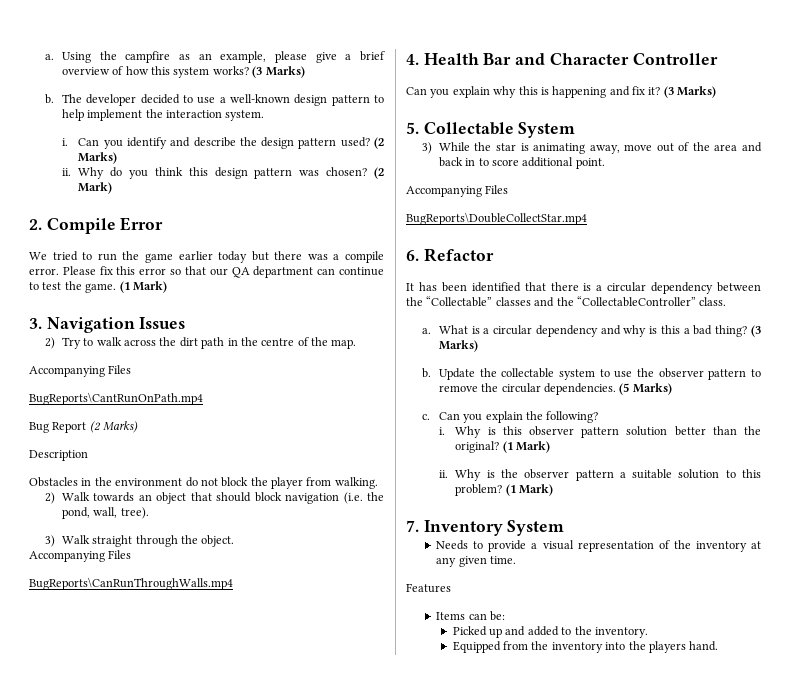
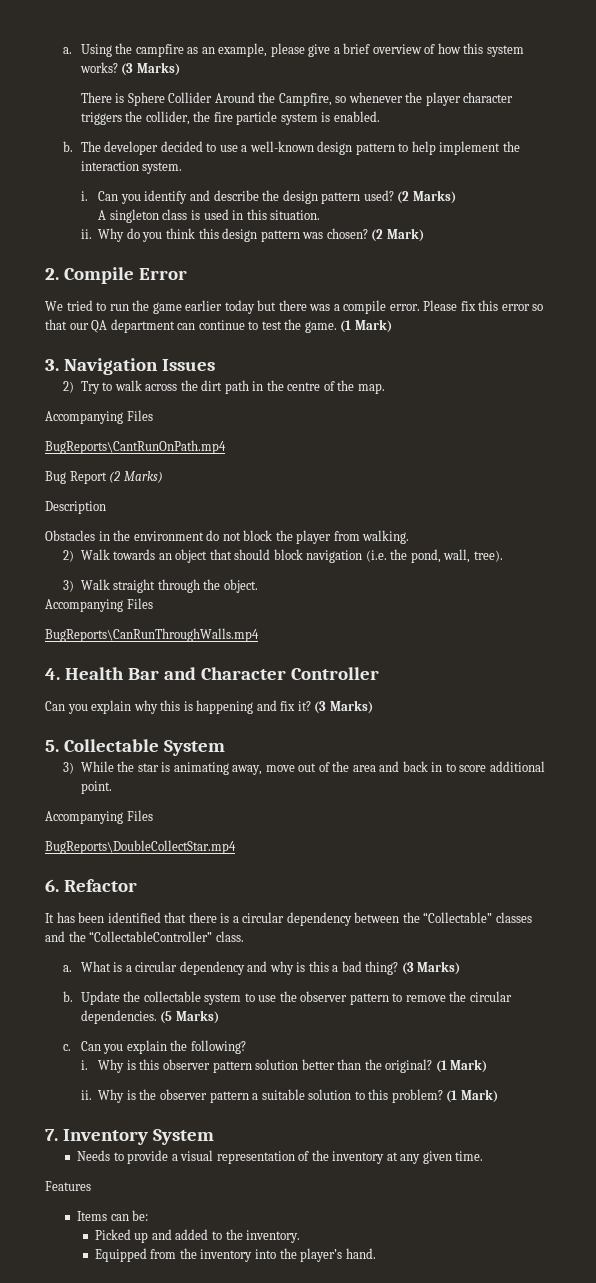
+ There is Sphere Collider Around the Campfire, so whenever the player character triggers the collider, the fire particle system is enabled.
+ A singleton class is used in this situation.
- Equipped from the inventory into the players hand.
+ Equipped from the inventory into the player’s hand.

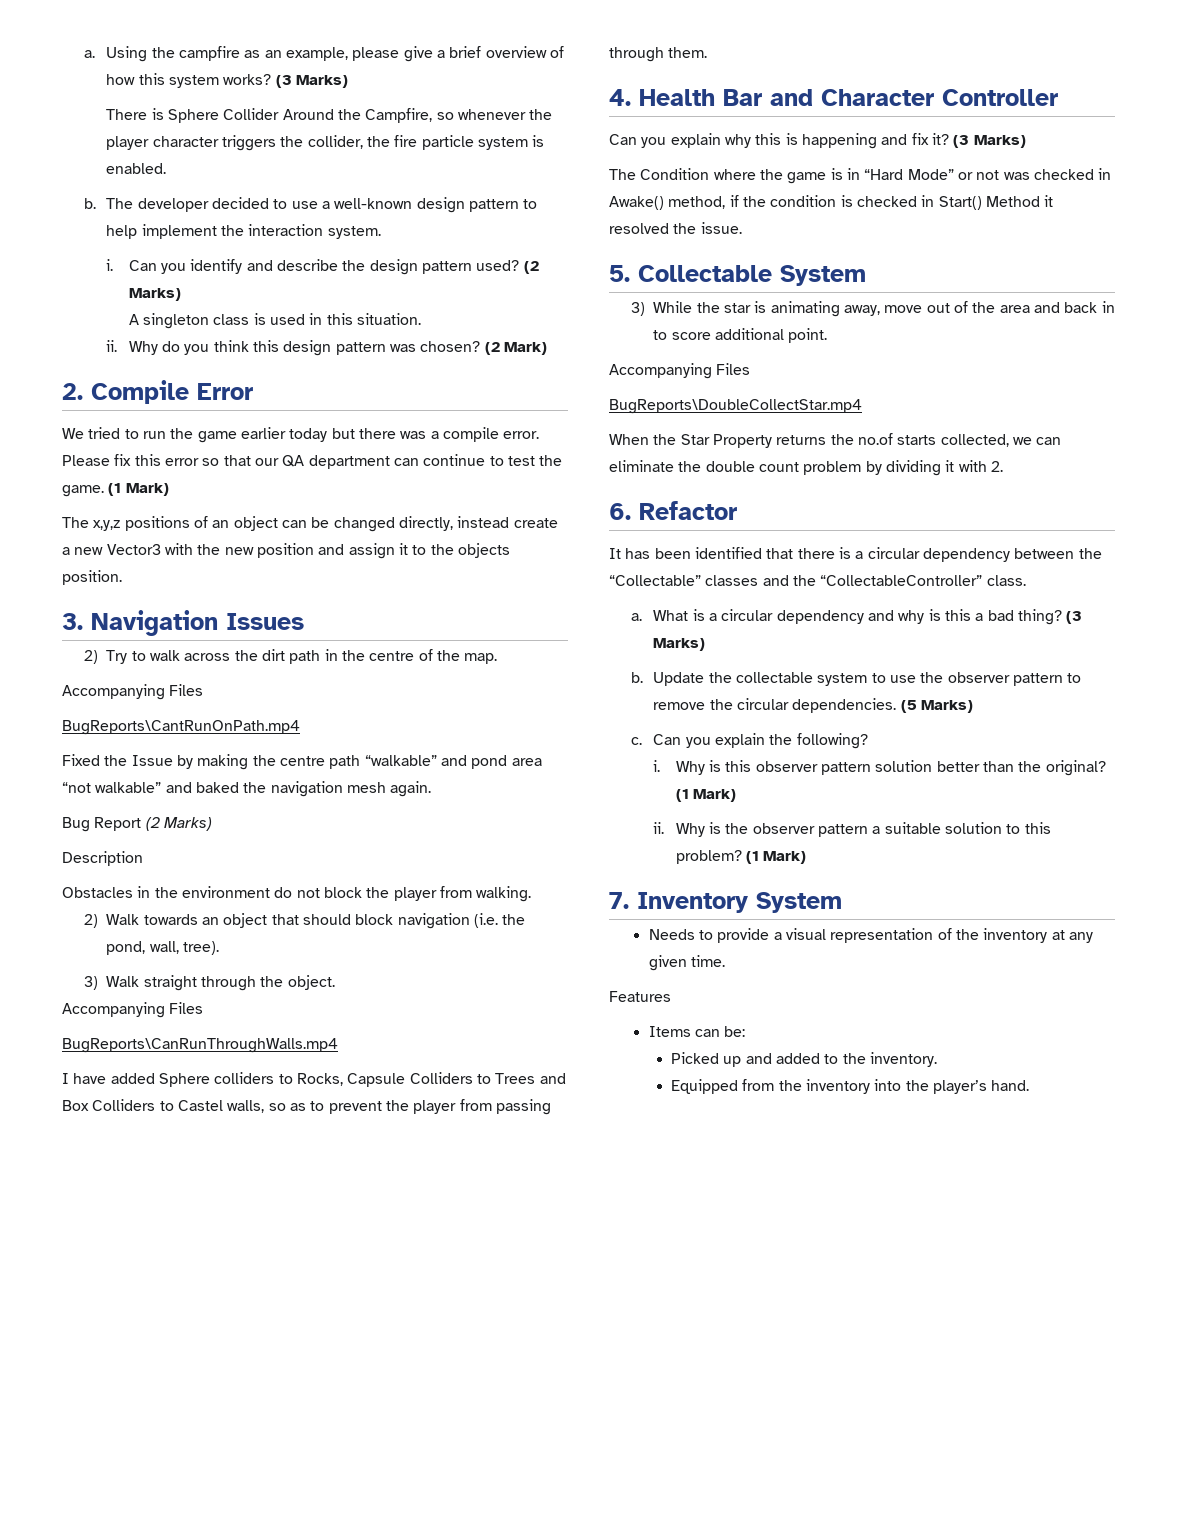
+ The x,y,z positions of an object can be changed directly, instead create a new Vector3 with the new position and assign it to the objects position.
+ Fixed the Issue by making the centre path “walkable” and pond area “not walkable” and baked the navigation mesh again.
+ I have added Sphere colliders to Rocks, Capsule Colliders to Trees and Box Colliders to Castel walls, so as to prevent the player from passing through them.
+ The Condition where the game is in “Hard Mode” or not was checked in Awake() method, if the condition is checked in Start() Method it resolved the issue.
+ When the Star Property returns the no.of starts collected, we can eliminate the double count problem by dividing it with 2.

